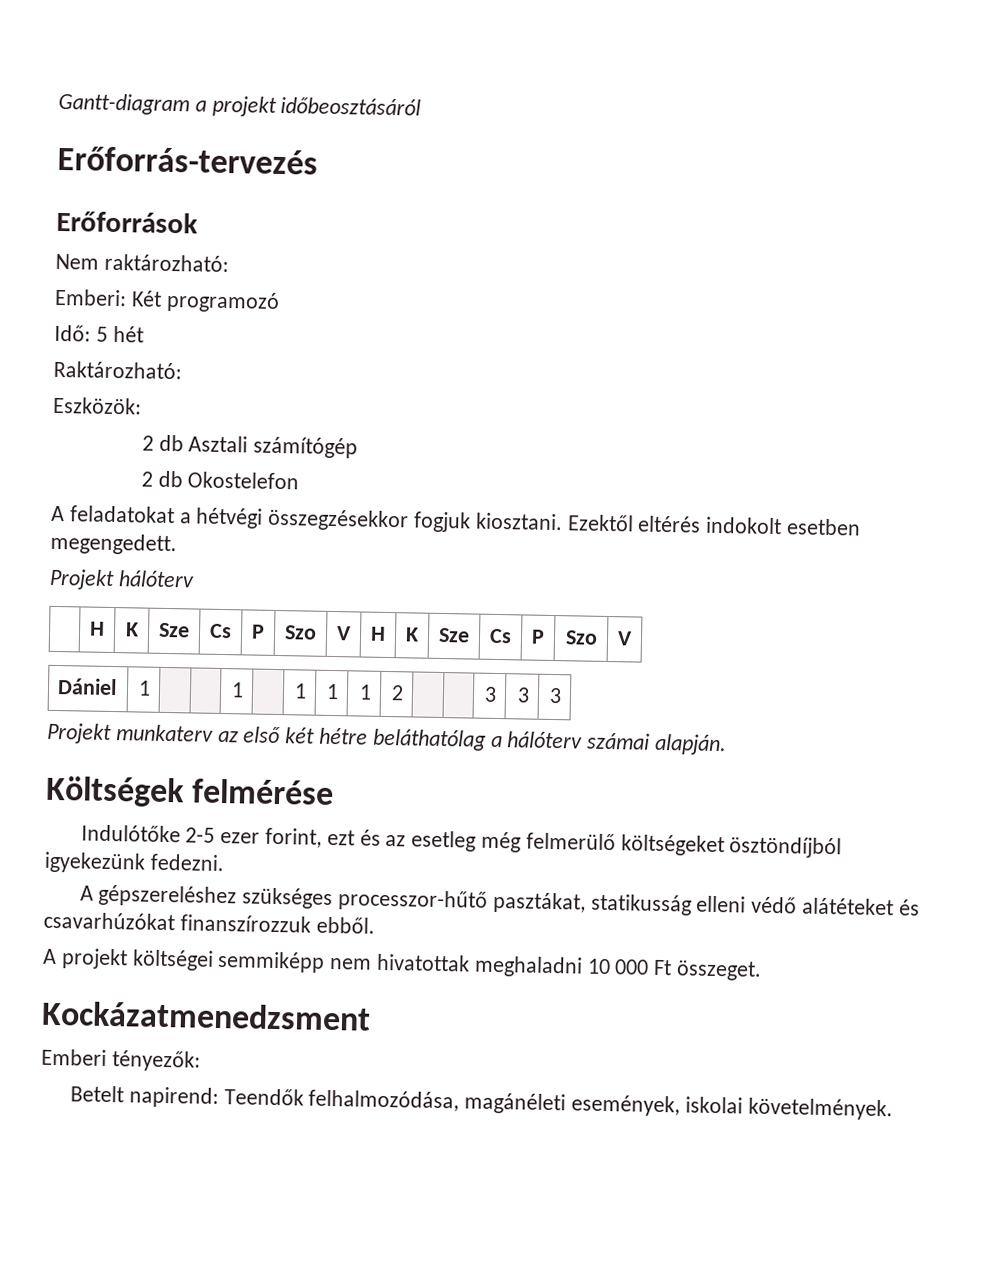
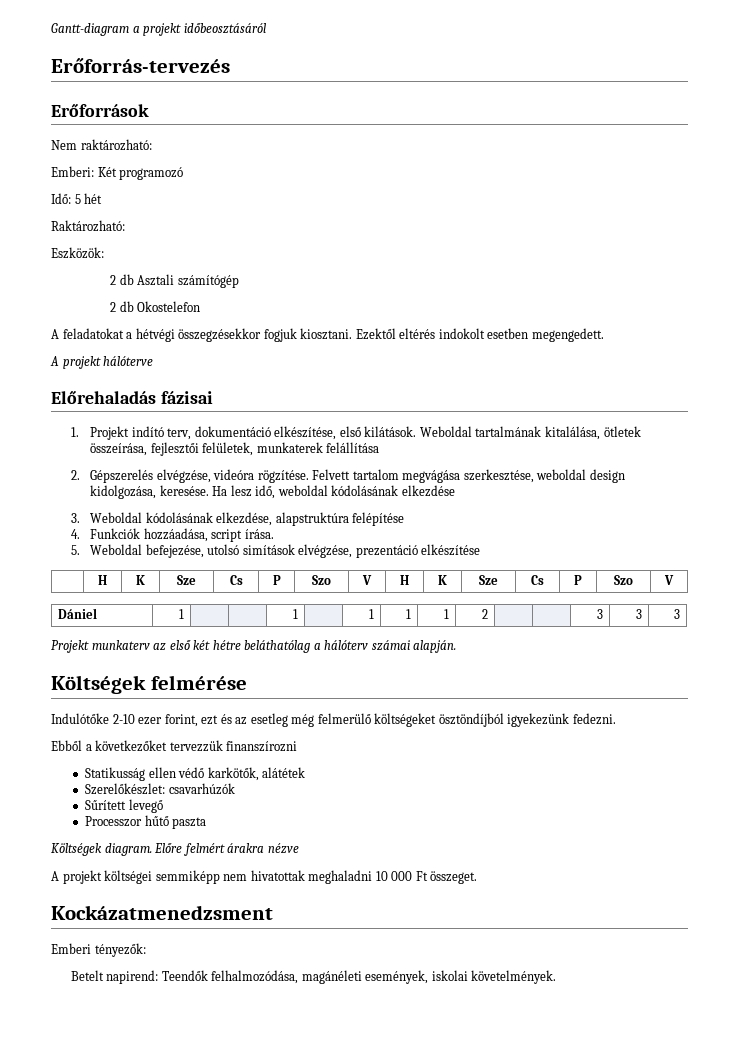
- Projekt hálóterv
+ A projekt hálóterve
+ Előrehaladás fázisai
+ 1. Projekt indító terv, dokumentáció elkészítése, első kilátások. Weboldal tartalmának kitalálása, ötletek összeírása, fejlesztői felületek, munkaterek felállítása
+ 2. Gépszerelés elvégzése, videóra rögzítése. Felvett tartalom megvágása szerkesztése, weboldal design kidolgozása, keresése. Ha lesz idő, weboldal kódolásának elkezdése
+ 3. Weboldal kódolásának elkezdése, alapstruktúra felépítése
+ 4. Funkciók hozzáadása, script írása.
+ 5. Weboldal befejezése, utolsó simítások elvégzése, prezentáció elkészítése
- Indulótőke 2-5 ezer forint, ezt és az esetleg még felmerülő költségeket ösztöndíjból igyekezünk fedezni.
+ Indulótőke 2-10 ezer forint, ezt és az esetleg még felmerülő költségeket ösztöndíjból igyekezünk fedezni.
- A gépszereléshez szükséges processzor-hűtő pasztákat, statikusság elleni védő alátéteket és csavarhúzókat finanszírozzuk ebből.
+ Ebből a következőket tervezzük finanszírozni
+ Statikusság ellen védő karkötők, alátétek
+ Szerelőkészlet: csavarhúzók
+ Sűrített levegő
+ Processzor hűtő paszta
+ Költségek diagram. Előre felmért árakra nézve

